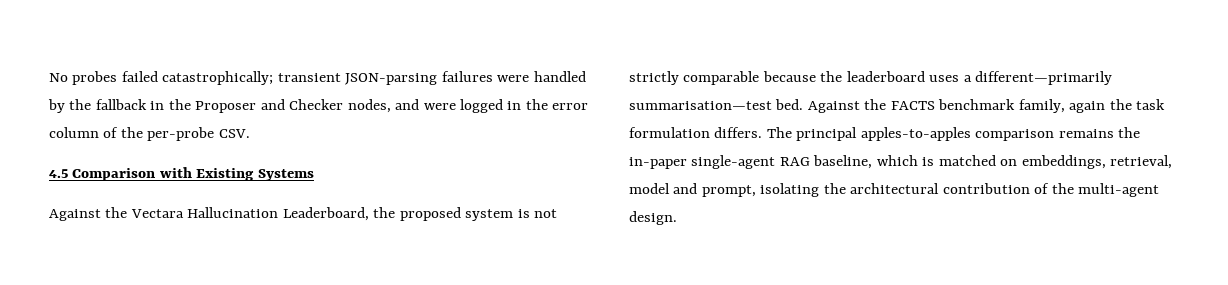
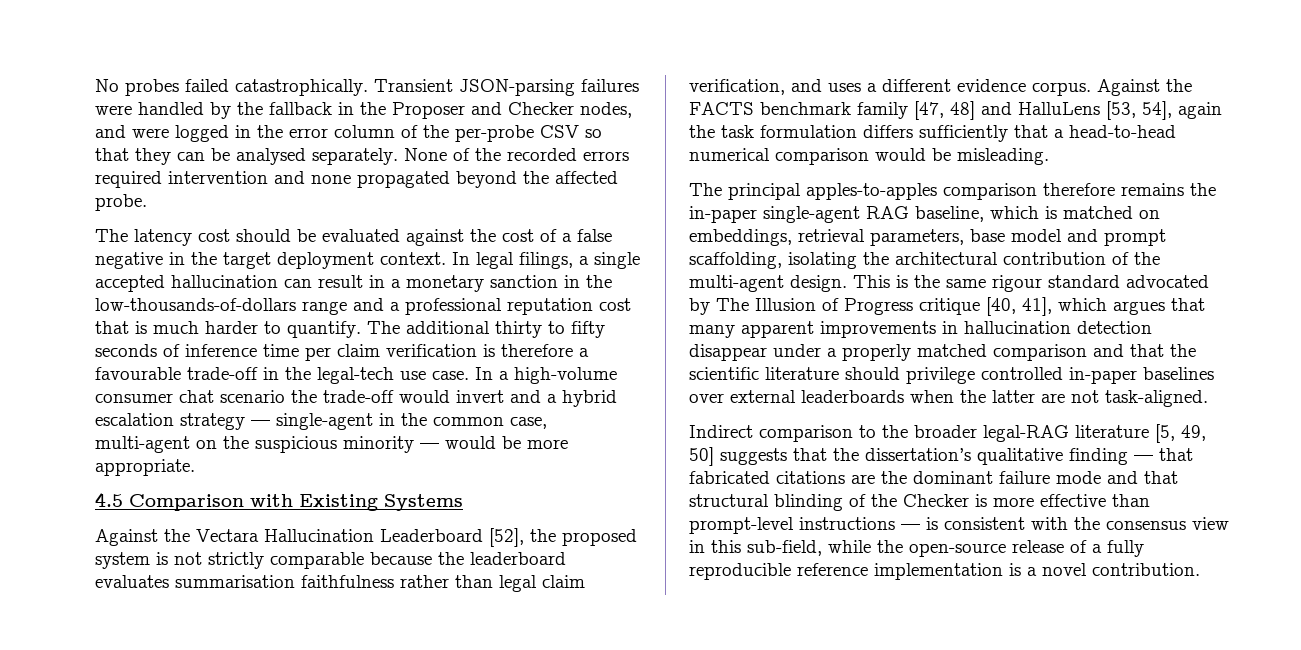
- No probes failed catastrophically; transient JSON-parsing failures were handled by the fallback in the Proposer and Checker nodes, and were logged in the error column of the per-probe CSV.
+ No probes failed catastrophically. Transient JSON-parsing failures were handled by the fallback in the Proposer and Checker nodes, and were logged in the error column of the per-probe CSV so that they can be analysed separately. None of the recorded errors required intervention and none propagated beyond the affected probe.
+ The latency cost should be evaluated against the cost of a false negative in the target deployment context. In legal filings, a single accepted hallucination can result in a monetary sanction in the low-thousands-of-dollars range and a professional reputation cost that is much harder to quantify. The additional thirty to fifty seconds of inference time per claim verification is therefore a favourable trade-off in the legal-tech use case. In a high-volume consumer chat scenario the trade-off would invert and a hybrid escalation strategy — single-agent in the common case, multi-agent on the suspicious minority — would be more appropriate.
- Against the Vectara Hallucination Leaderboard, the proposed system is not strictly comparable because the leaderboard uses a different—primarily summarisation—test bed. Against the FACTS benchmark family, again the task formulation differs. The principal apples-to-apples comparison remains the in-paper single-agent RAG baseline, which is matched on embeddings, retrieval, model and prompt, isolating the architectural contribution of the multi-agent design.
+ Against the Vectara Hallucination Leaderboard [52], the proposed system is not strictly comparable because the leaderboard evaluates summarisation faithfulness rather than legal claim verification, and uses a different evidence corpus. Against the FACTS benchmark family [47, 48] and HalluLens [53, 54], again the task formulation differs sufficiently that a head-to-head numerical comparison would be misleading.
+ The principal apples-to-apples comparison therefore remains the in-paper single-agent RAG baseline, which is matched on embeddings, retrieval parameters, base model and prompt scaffolding, isolating the architectural contribution of the multi-agent design.
+ This is the same rigour standard advocated by The Illusion of Progress critique [40, 41], which argues that many apparent improvements in hallucination detection disappear under a properly matched comparison and that the scientific literature should privilege controlled in-paper baselines over external leaderboards when the latter are not task-aligned.
+ Indirect comparison to the broader legal-RAG literature [5, 49, 50] suggests that the dissertation’s qualitative finding — that fabricated citations are the dominant failure mode and that structural blinding of the Checker is more effective than prompt-level instructions — is consistent with the consensus view in this sub-field, while the open-source release of a fully reproducible reference implementation is a novel contribution.

